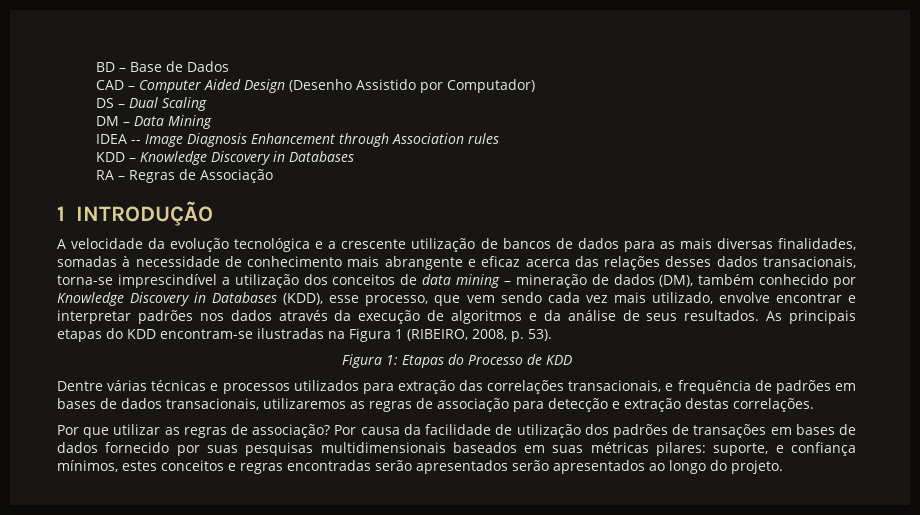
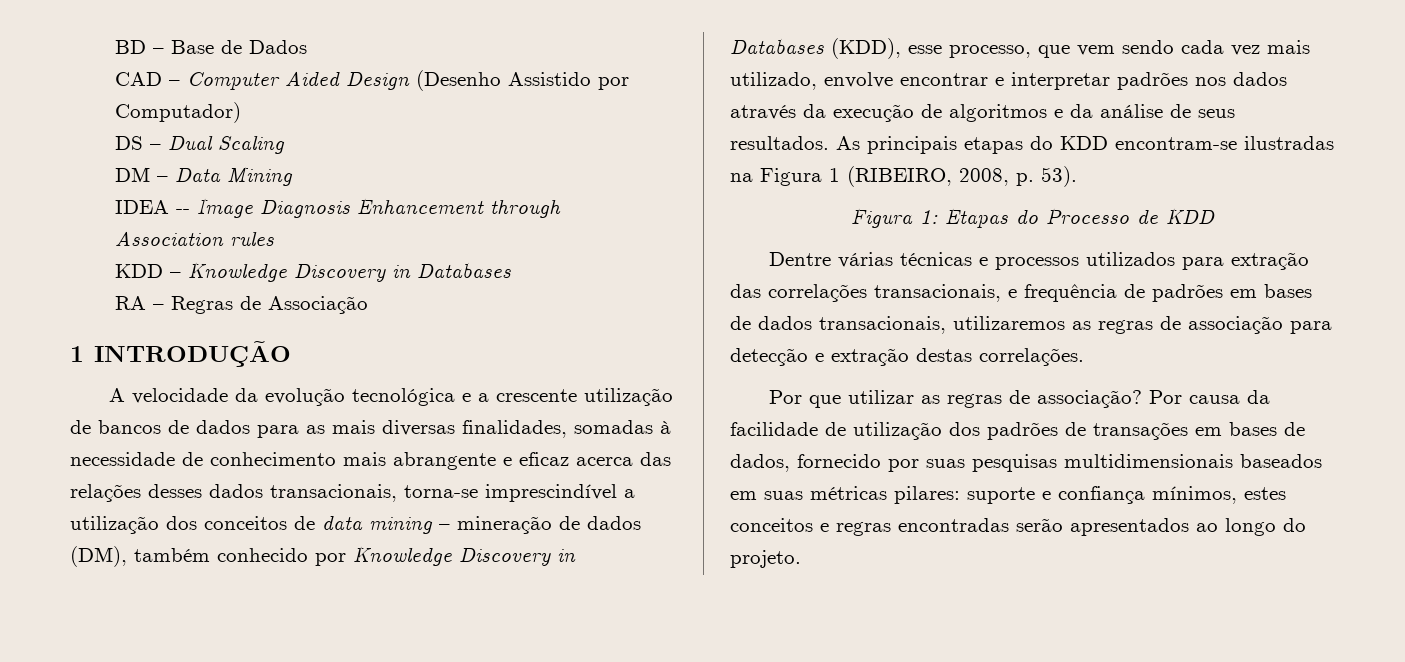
- Por causa da facilidade de utilização dos padrões de transações em bases de dados fornecido por suas pesquisas multidimensionais baseados em suas métricas pilares: suporte, e confiança mínimos, estes conceitos e regras encontradas serão apresentados serão apresentados ao longo do projeto.
+ Por causa da facilidade de utilização dos padrões de transações em bases de dados, fornecido por suas pesquisas multidimensionais baseados em suas métricas pilares: suporte e confiança mínimos, estes conceitos e regras encontradas serão apresentados ao longo do projeto.

